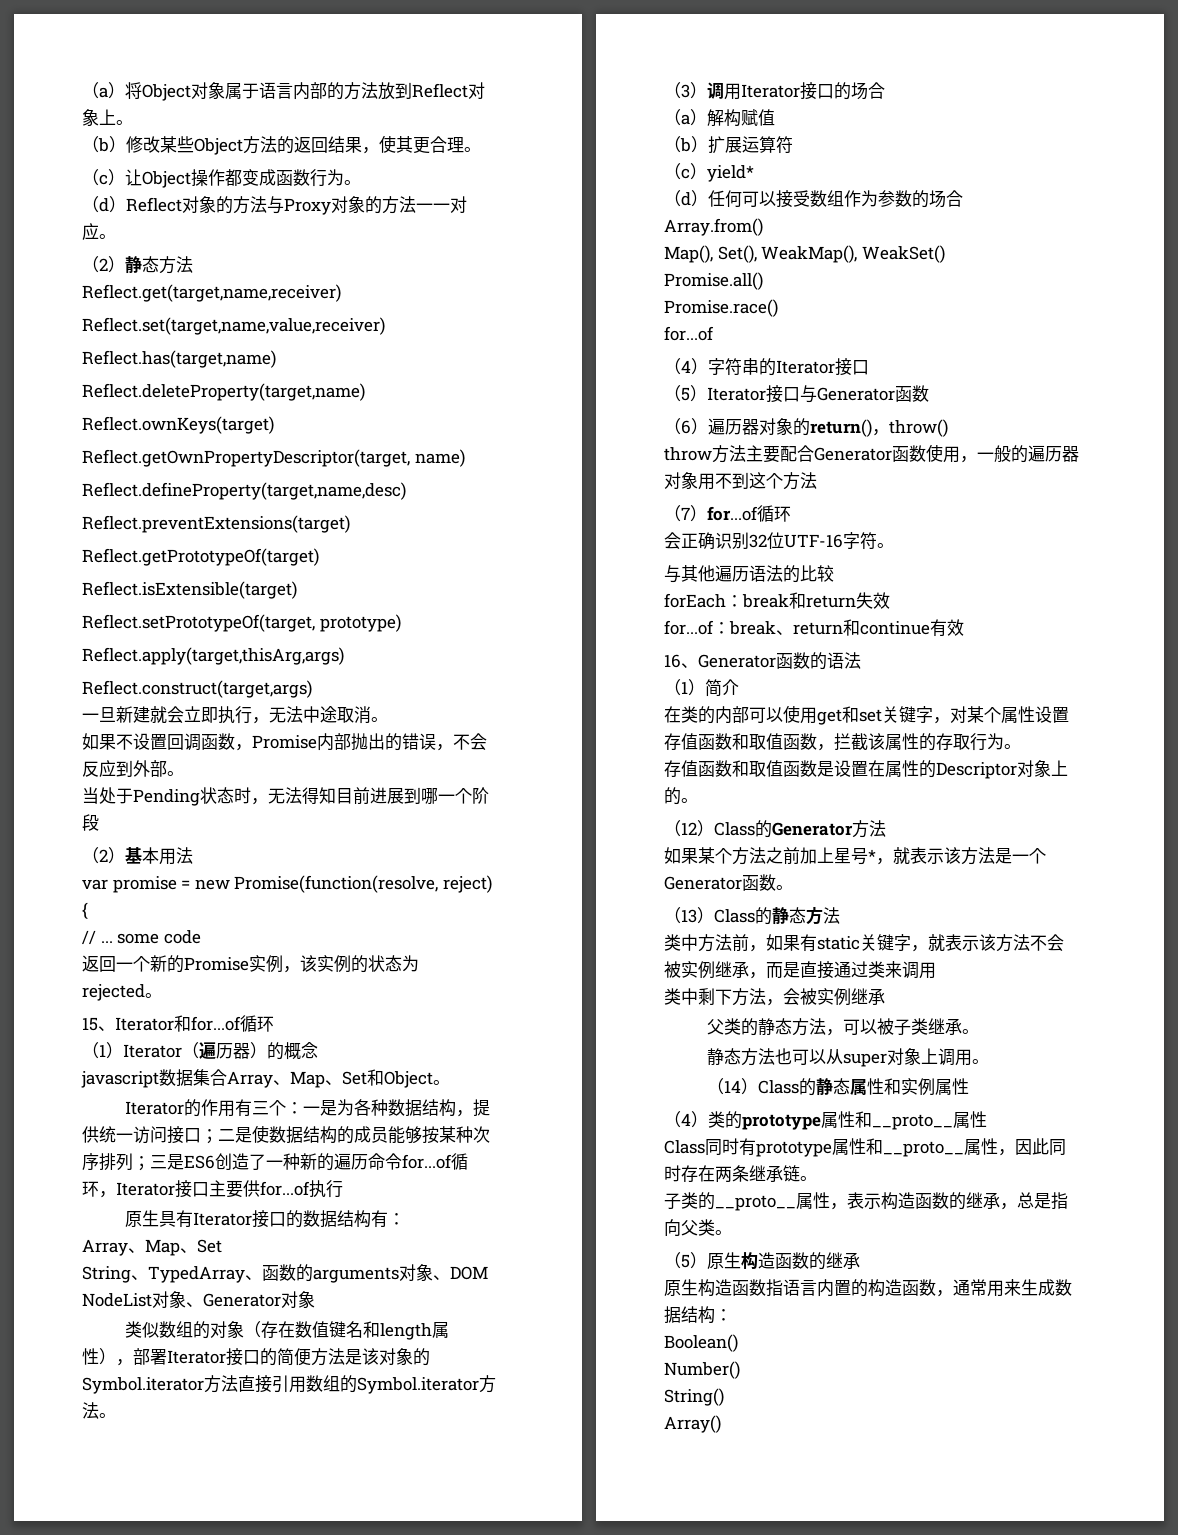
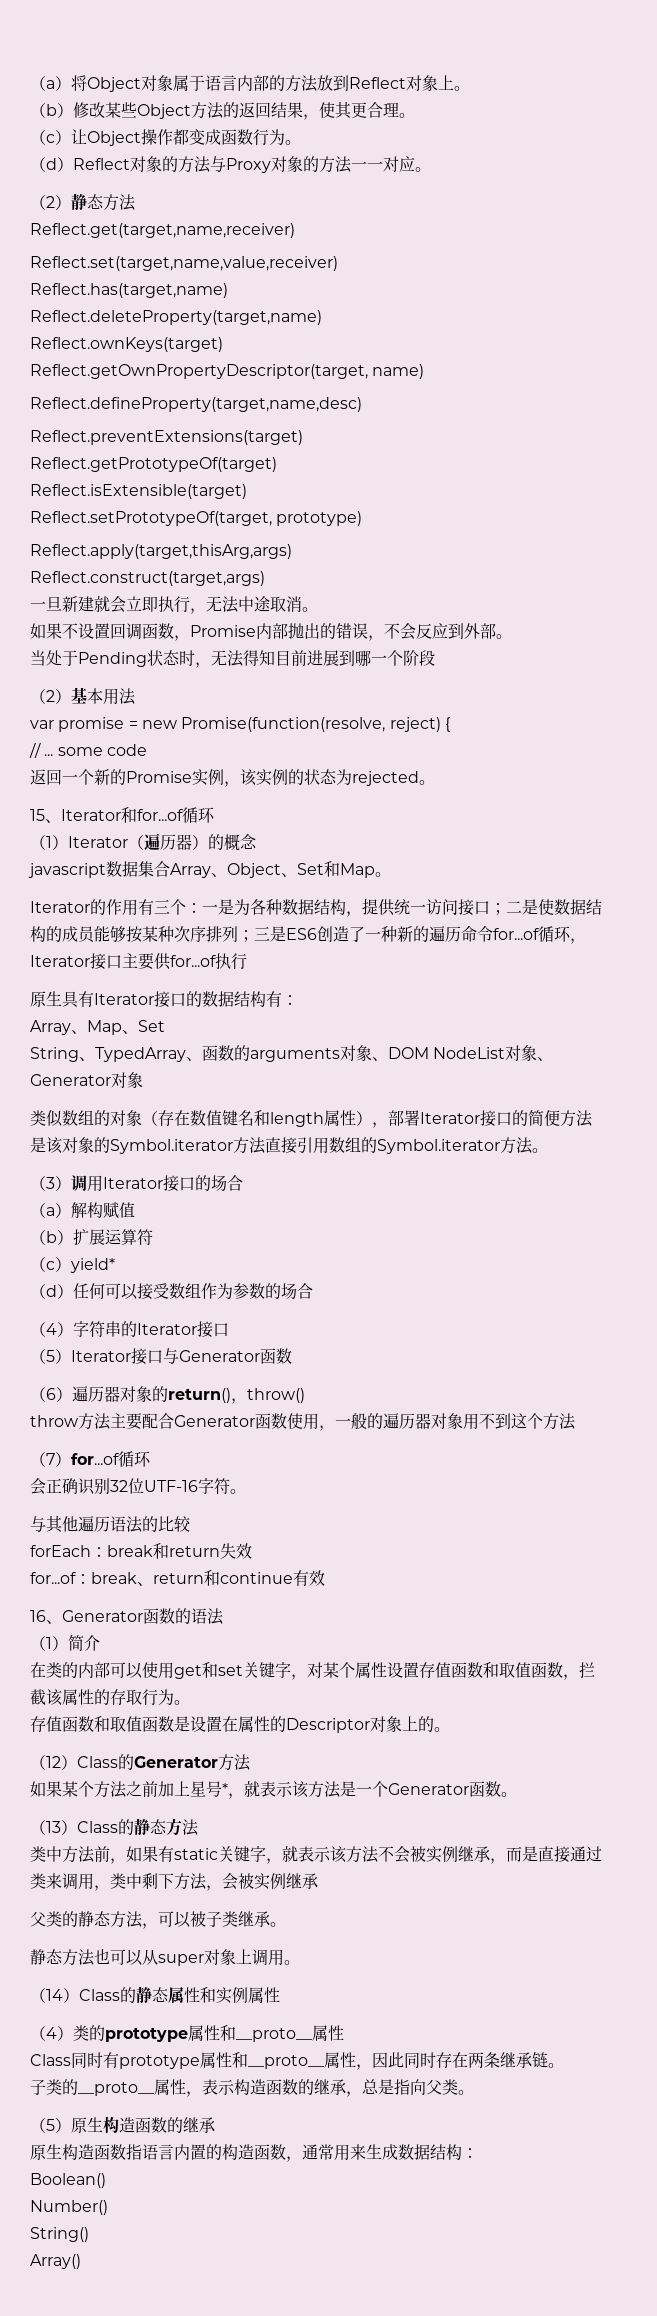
- javascript数据集合Array、Map、Set和Object。
+ javascript数据集合Array、Object、Set和Map。
- Array.from()
- Map(), Set(), WeakMap(), WeakSet()
- Promise.all()
- Promise.race()
- for...of
- 类中方法前，如果有static关键字，就表示该方法不会被实例继承，而是直接通过类来调用
- 类中剩下方法，会被实例继承
+ 类中方法前，如果有static关键字，就表示该方法不会被实例继承，而是直接通过类来调用，类中剩下方法，会被实例继承

